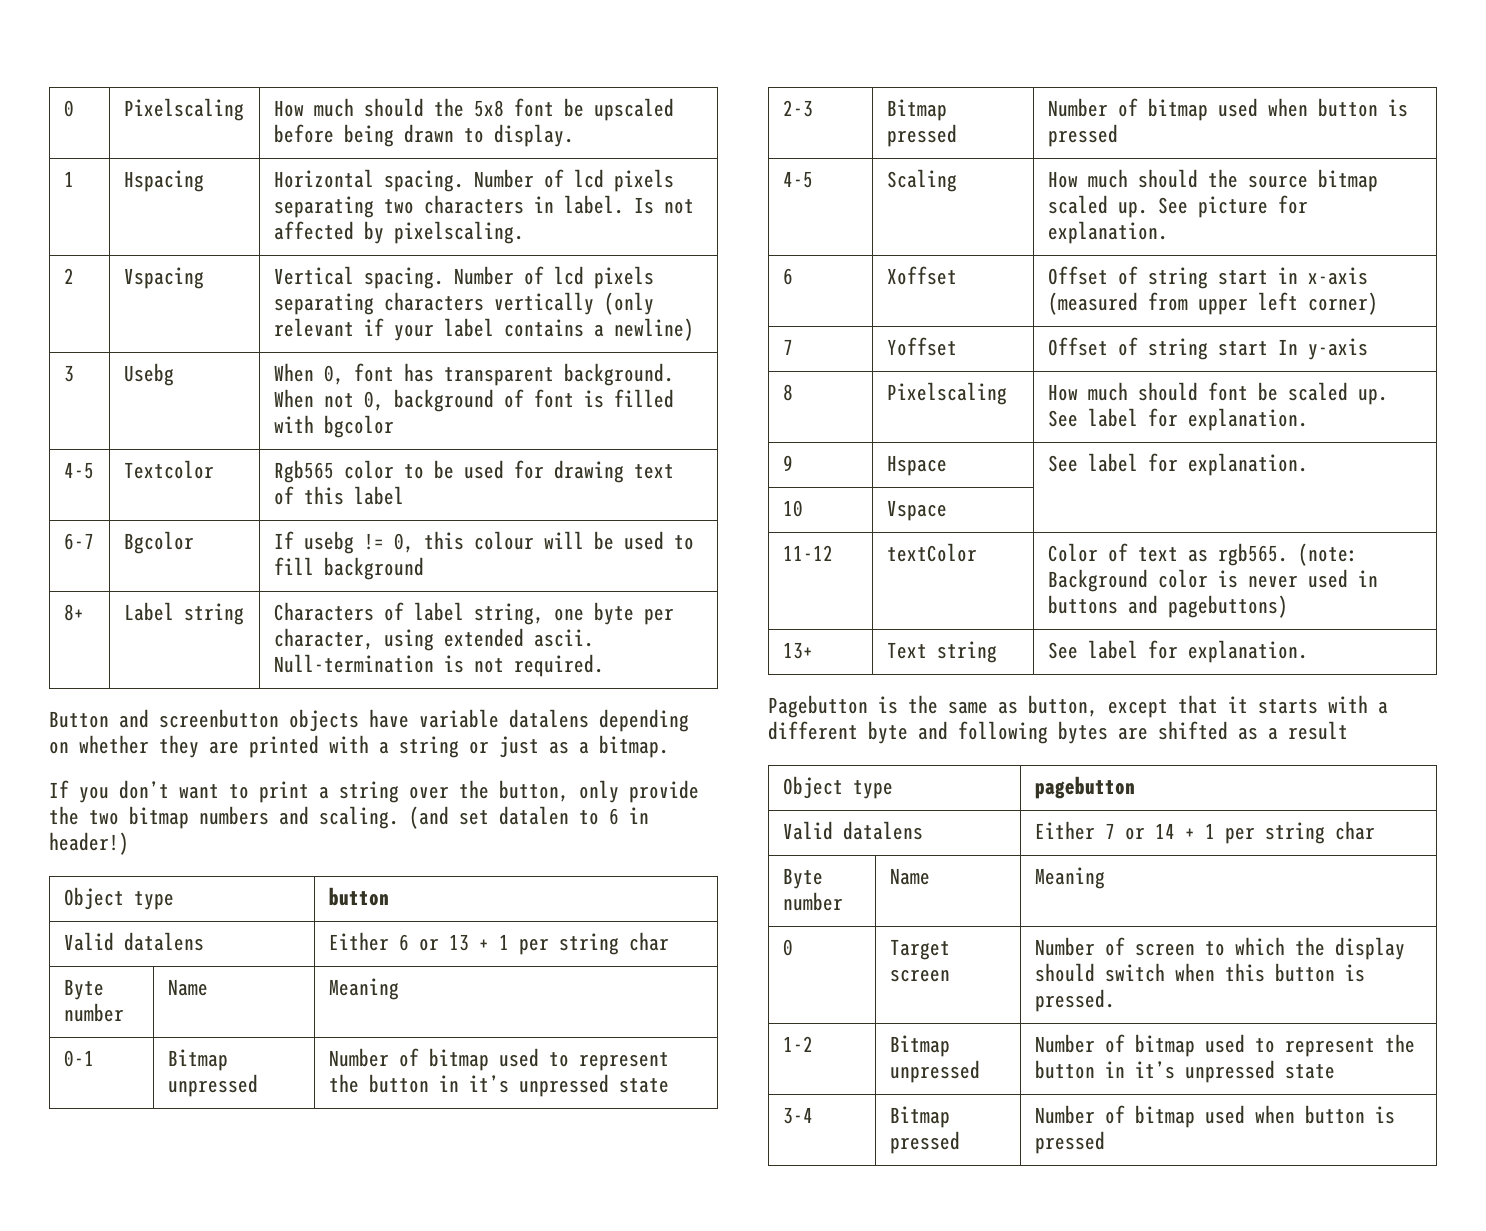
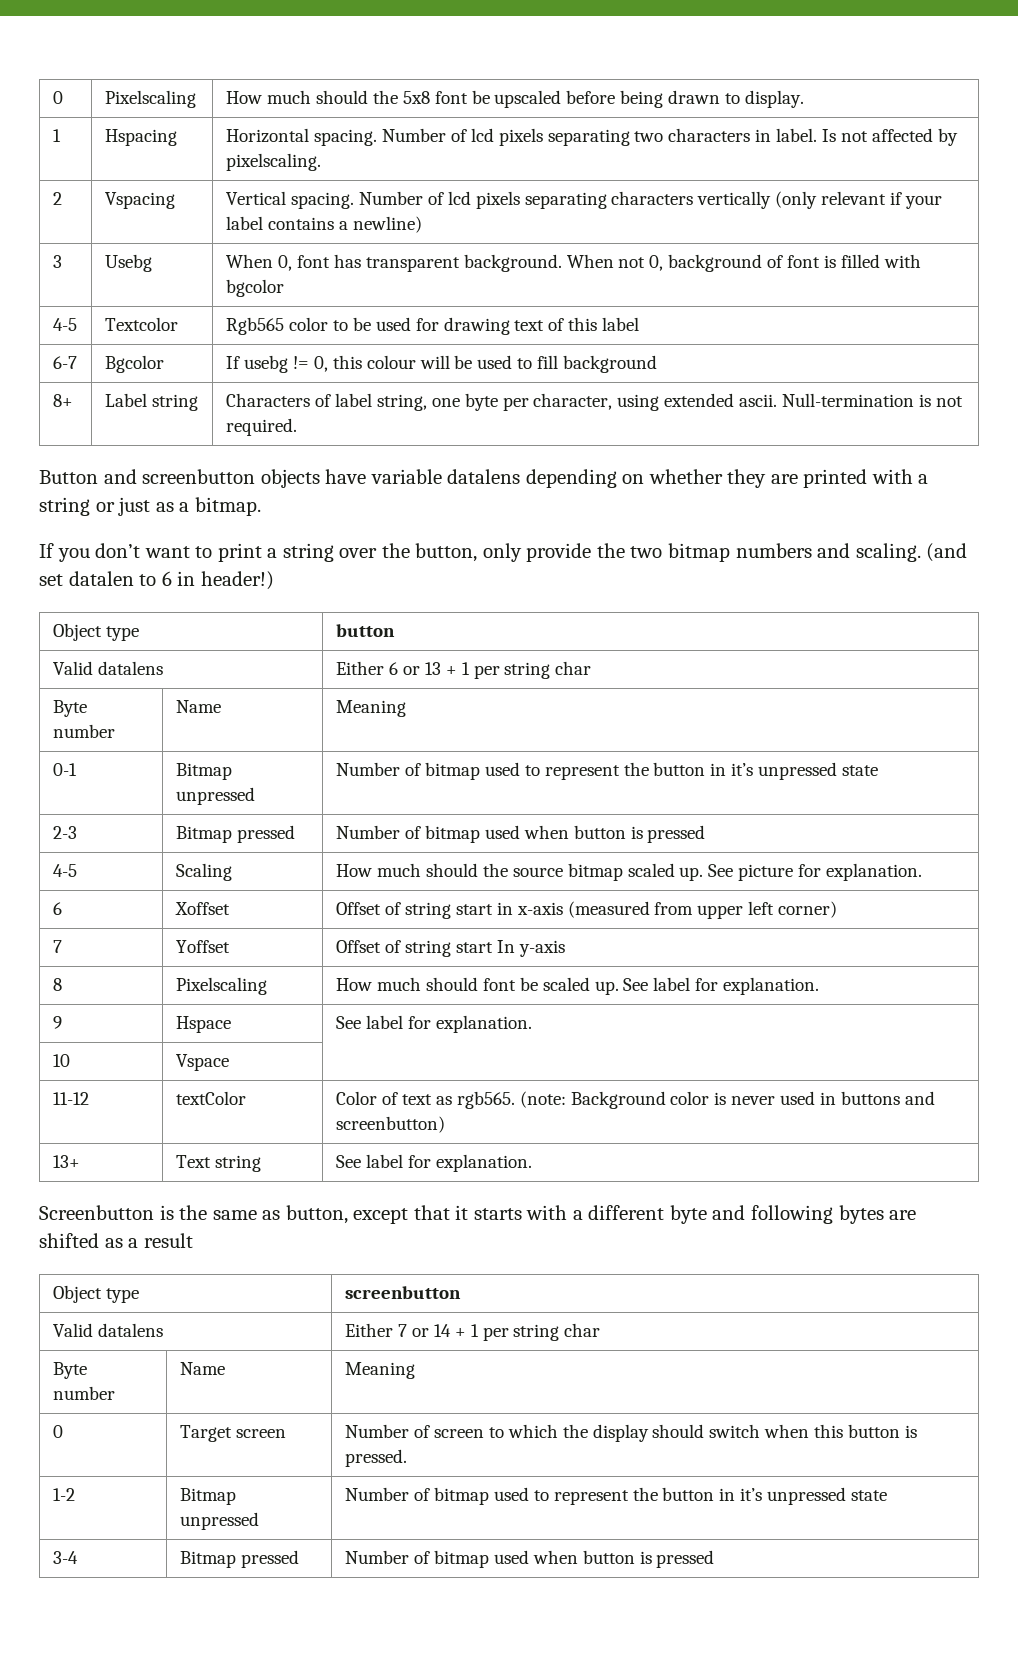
- 11-12 | textColor | Color of text as rgb565. (note: Background color is never used in buttons and pagebuttons)
+ 11-12 | textColor | Color of text as rgb565. (note: Background color is never used in buttons and screenbutton)
- Pagebutton is the same as button, except that it starts with a different byte and following bytes are shifted as a result
+ Screenbutton is the same as button, except that it starts with a different byte and following bytes are shifted as a result
- Object type | pagebutton
+ Object type | screenbutton

